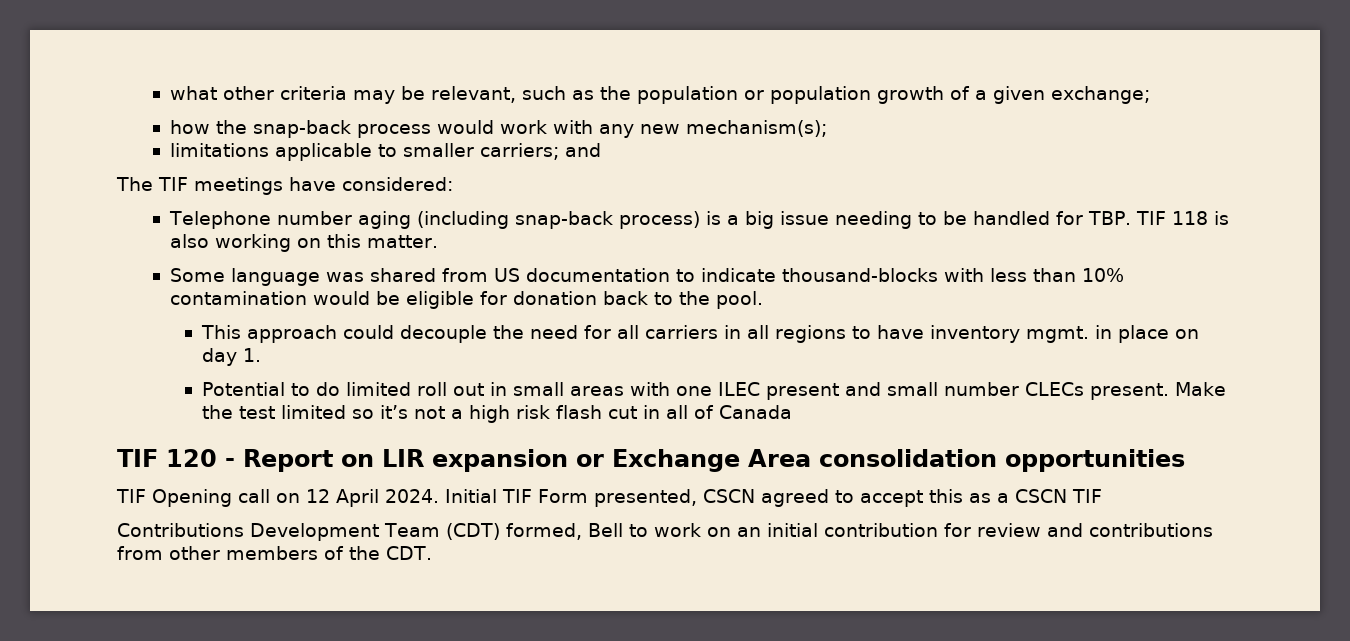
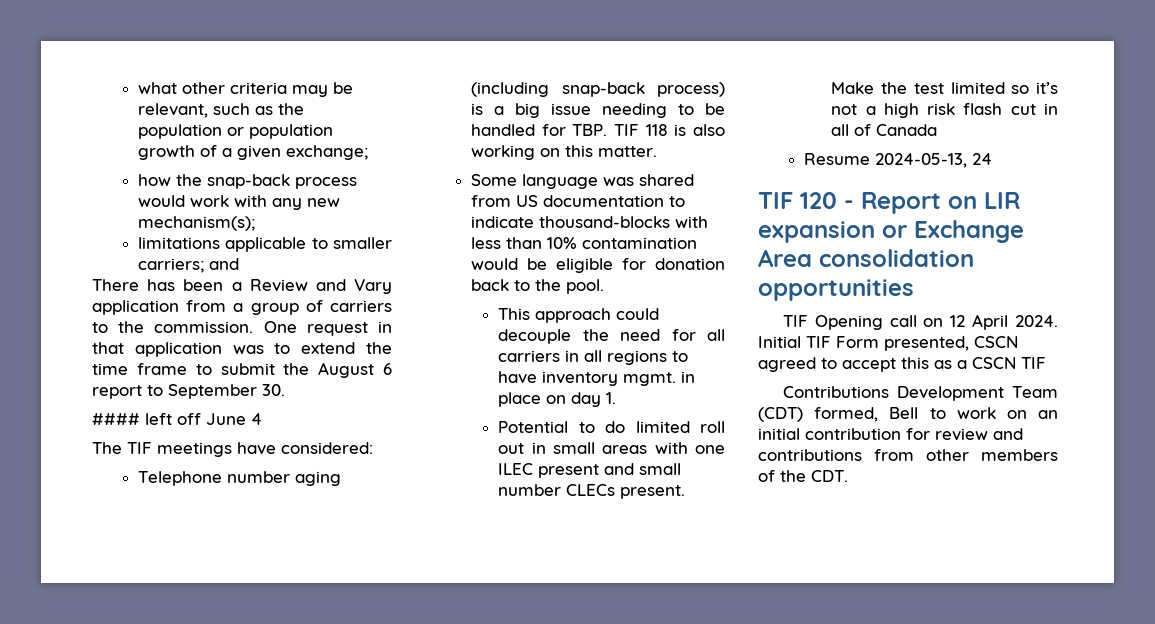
+ There has been a Review and Vary application from a group of carriers to the commission. One request in that application was to extend the time frame to submit the August 6 report to September 30.
+ #### left off June 4
+ Resume 2024-05-13, 24

